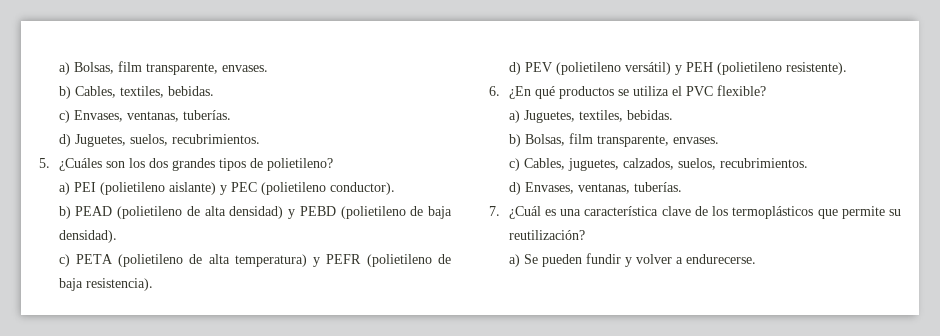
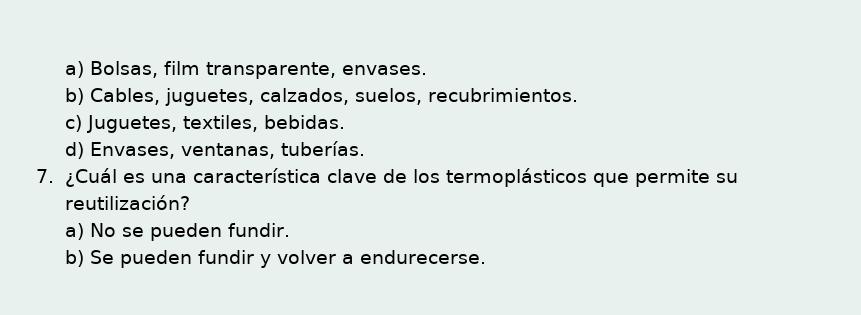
- b) Cables, textiles, bebidas.
- c) Envases, ventanas, tuberías.
- d) Juguetes, suelos, recubrimientos.
- 5. ¿Cuáles son los dos grandes tipos de polietileno?
- a) PEI (polietileno aislante) y PEC (polietileno conductor).
- b) PEAD (polietileno de alta densidad) y PEBD (polietileno de baja densidad).
- c) PETA (polietileno de alta temperatura) y PEFR (polietileno de baja resistencia).
- d) PEV (polietileno versátil) y PEH (polietileno resistente).
- 6. ¿En qué productos se utiliza el PVC flexible?
- a) Juguetes, textiles, bebidas.
- b) Bolsas, film transparente, envases.
- c) Cables, juguetes, calzados, suelos, recubrimientos.
+ b) Cables, juguetes, calzados, suelos, recubrimientos.
+ c) Juguetes, textiles, bebidas.
- a) Se pueden fundir y volver a endurecerse.
+ a) No se pueden fundir.
+ b) Se pueden fundir y volver a endurecerse.

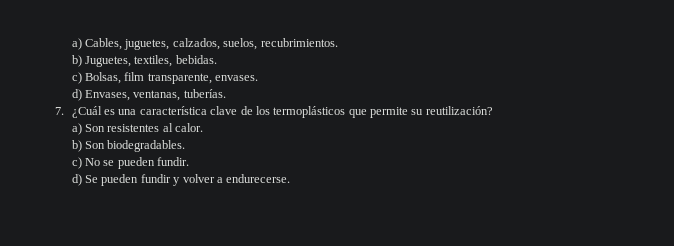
- a) Bolsas, film transparente, envases.
- b) Cables, juguetes, calzados, suelos, recubrimientos.
+ a) Cables, juguetes, calzados, suelos, recubrimientos.
- c) Juguetes, textiles, bebidas.
+ b) Juguetes, textiles, bebidas.
+ c) Bolsas, film transparente, envases.
- a) No se pueden fundir.
+ a) Son resistentes al calor.
+ b) Son biodegradables.
+ c) No se pueden fundir.
- b) Se pueden fundir y volver a endurecerse.
+ d) Se pueden fundir y volver a endurecerse.

